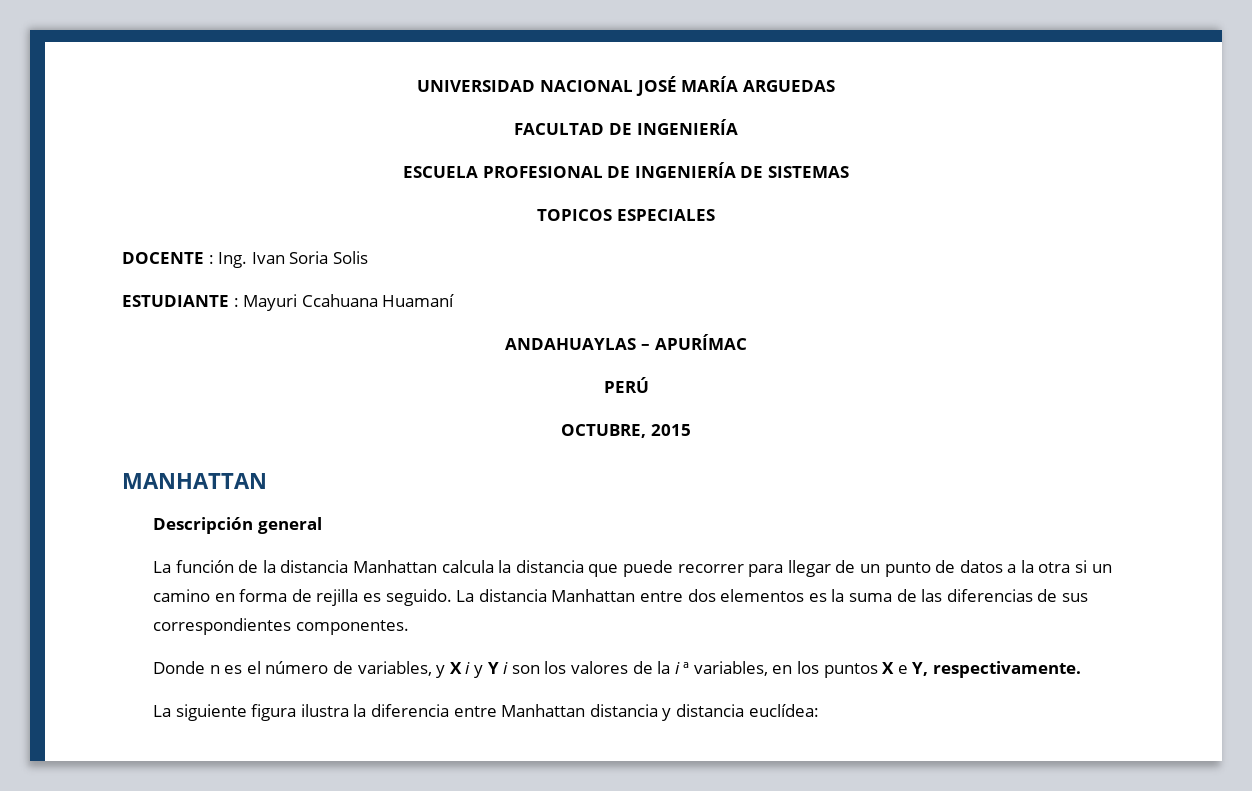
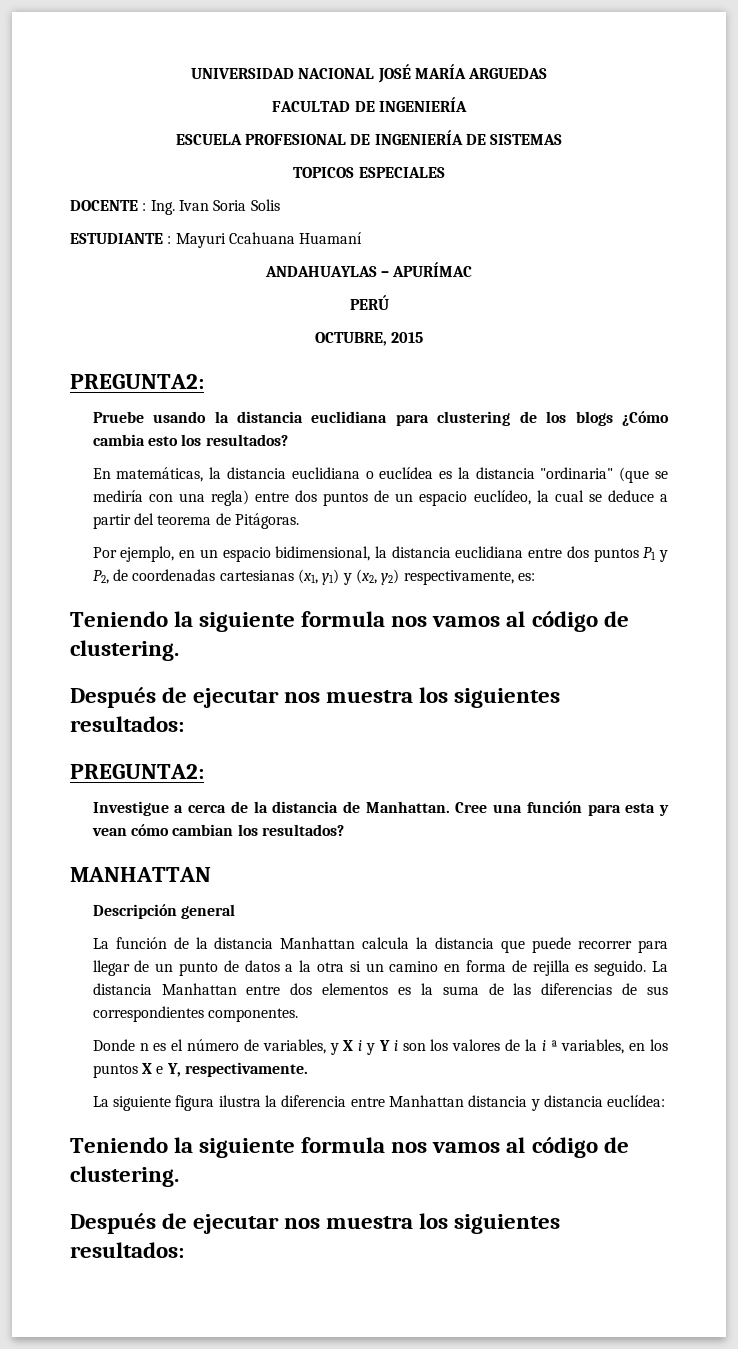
  OCTUBRE, 2015
+ PREGUNTA2:
+ Pruebe usando la distancia euclidiana para clustering de los blogs ¿Cómo cambia esto los resultados?
+ En matemáticas, la distancia euclidiana o euclídea es la distancia "ordinaria" (que se mediría con una regla) entre dos puntos de un espacio euclídeo, la cual se deduce a partir del teorema de Pitágoras.
+ Por ejemplo, en un espacio bidimensional, la distancia euclidiana entre dos puntos P1 y P2, de coordenadas cartesianas (x1, y1) y (x2, y2) respectivamente, es:
+ Teniendo la siguiente formula nos vamos al código de clustering.
+ Después de ejecutar nos muestra los siguientes resultados:
+ PREGUNTA2:
+ Investigue a cerca de la distancia de Manhattan. Cree una función para esta y vean cómo cambian los resultados?
  La siguiente figura ilustra la diferencia entre Manhattan distancia y distancia euclídea:
+ Teniendo la siguiente formula nos vamos al código de clustering.
+ Después de ejecutar nos muestra los siguientes resultados:

